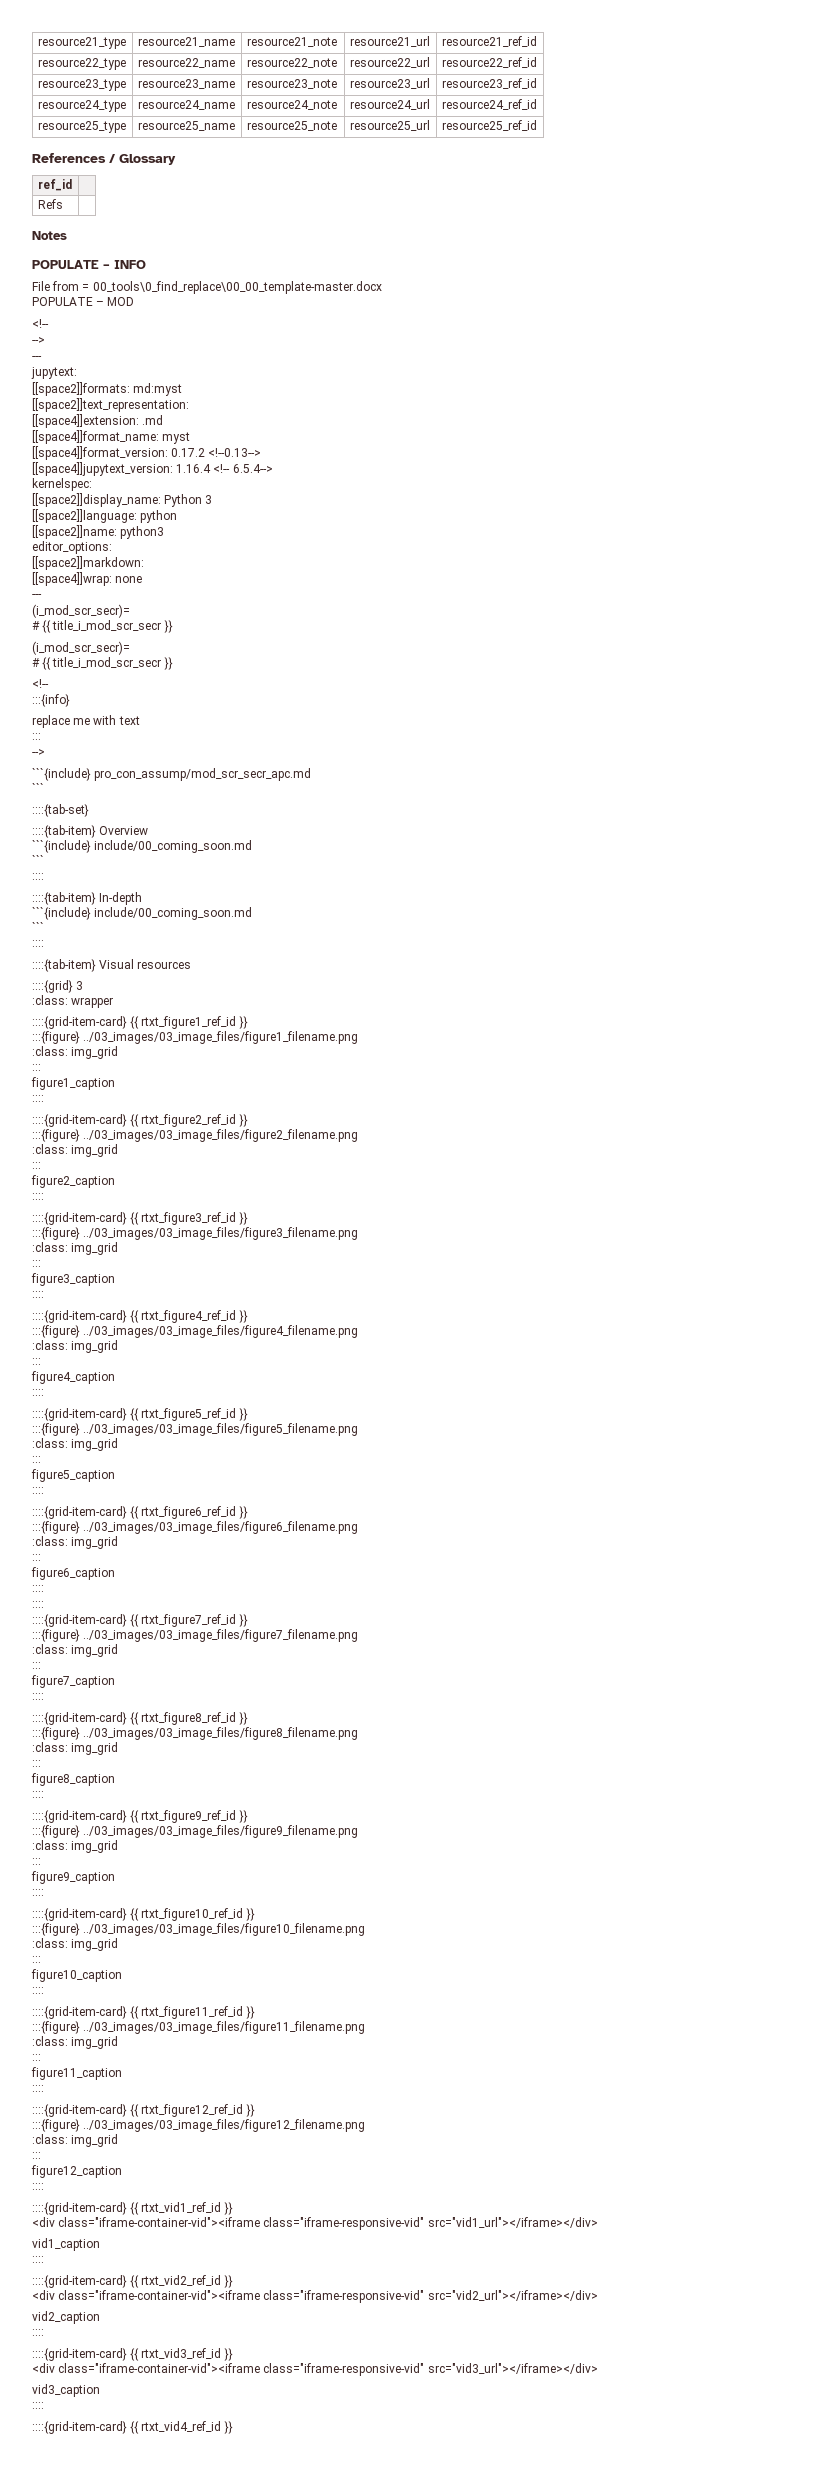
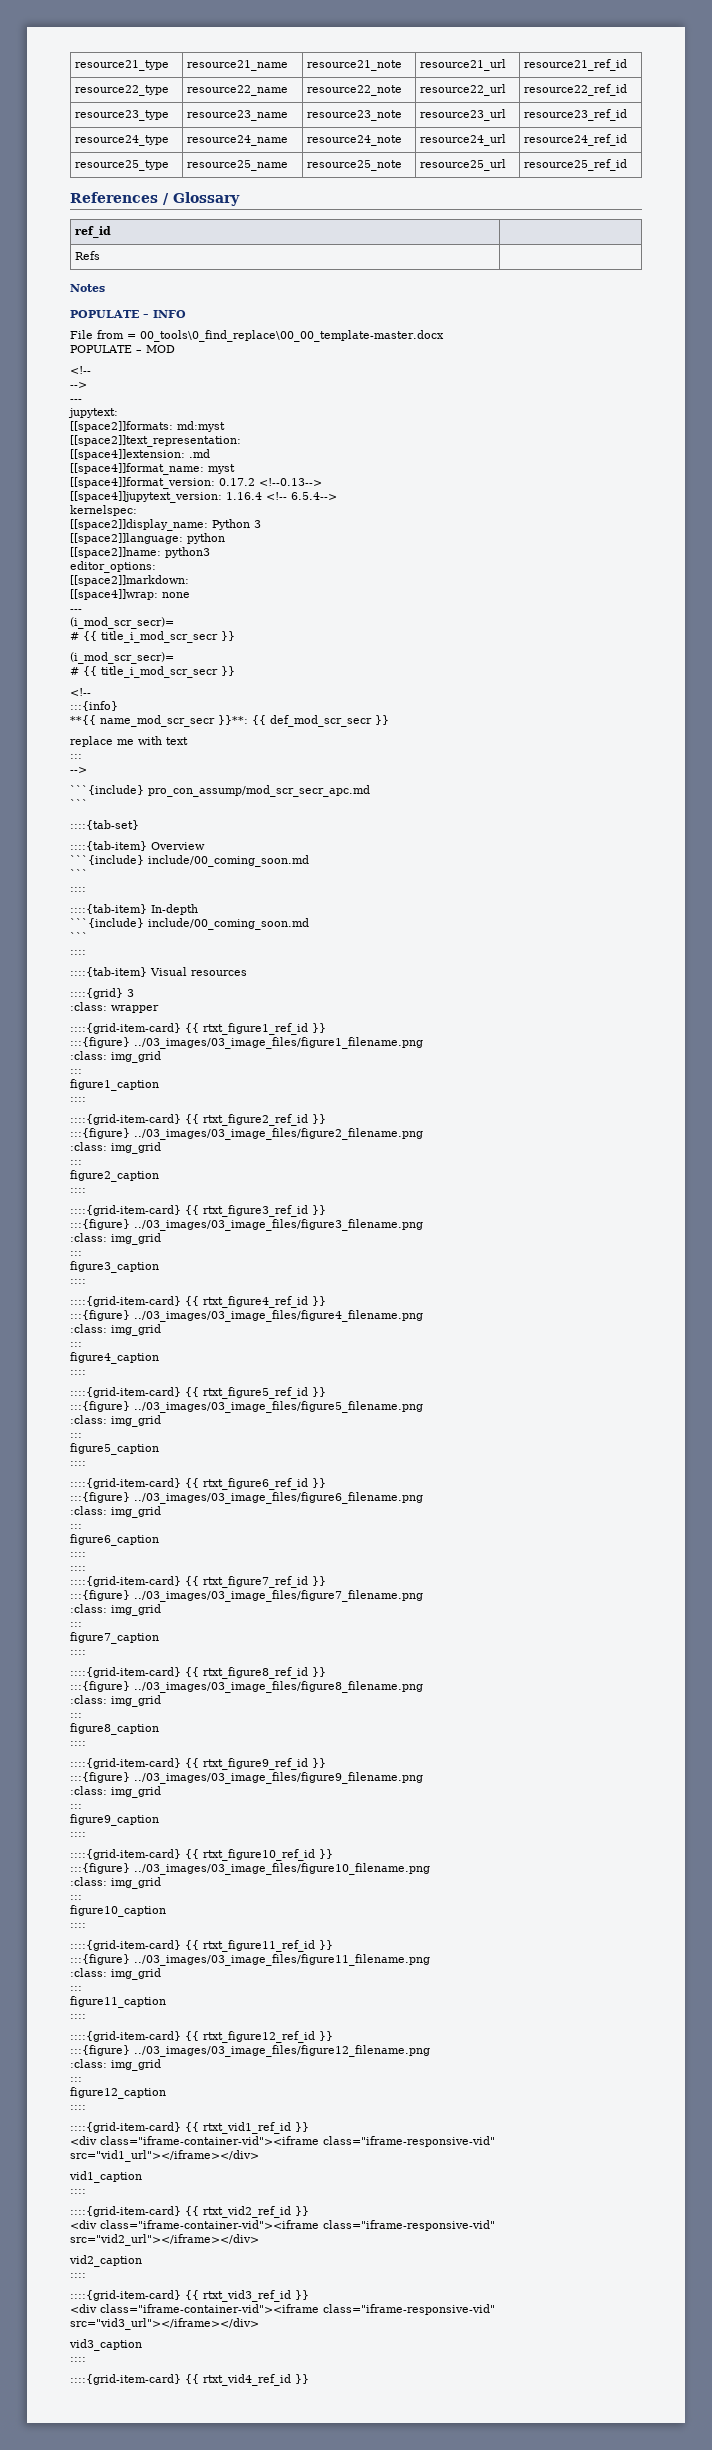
+ **{{ name_mod_scr_secr }}**: {{ def_mod_scr_secr }}

